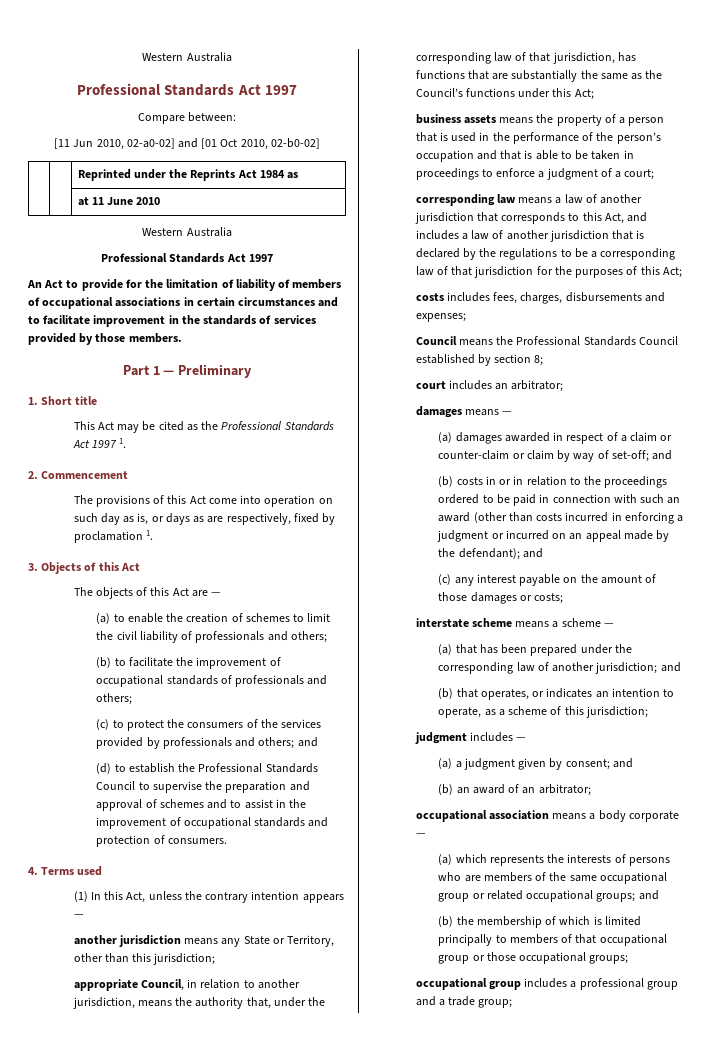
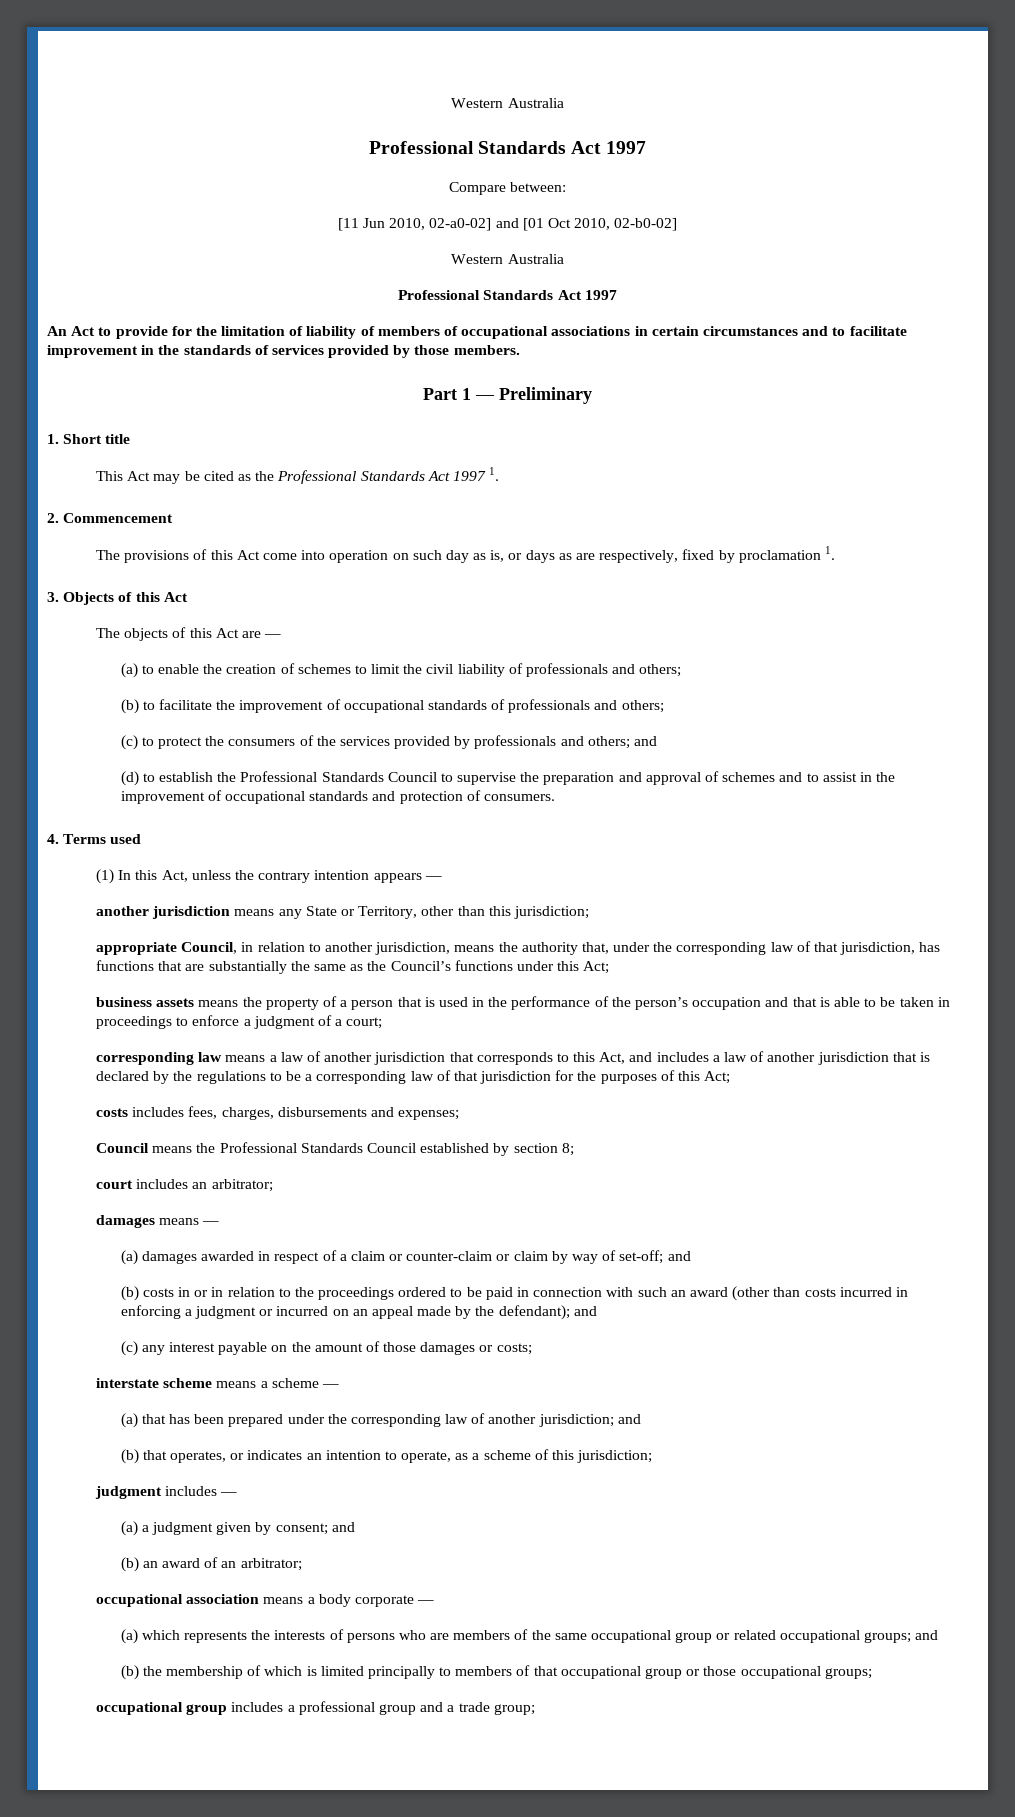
- | | Reprinted under the Reprints Act 1984 as
- | | at 11 June 2010

